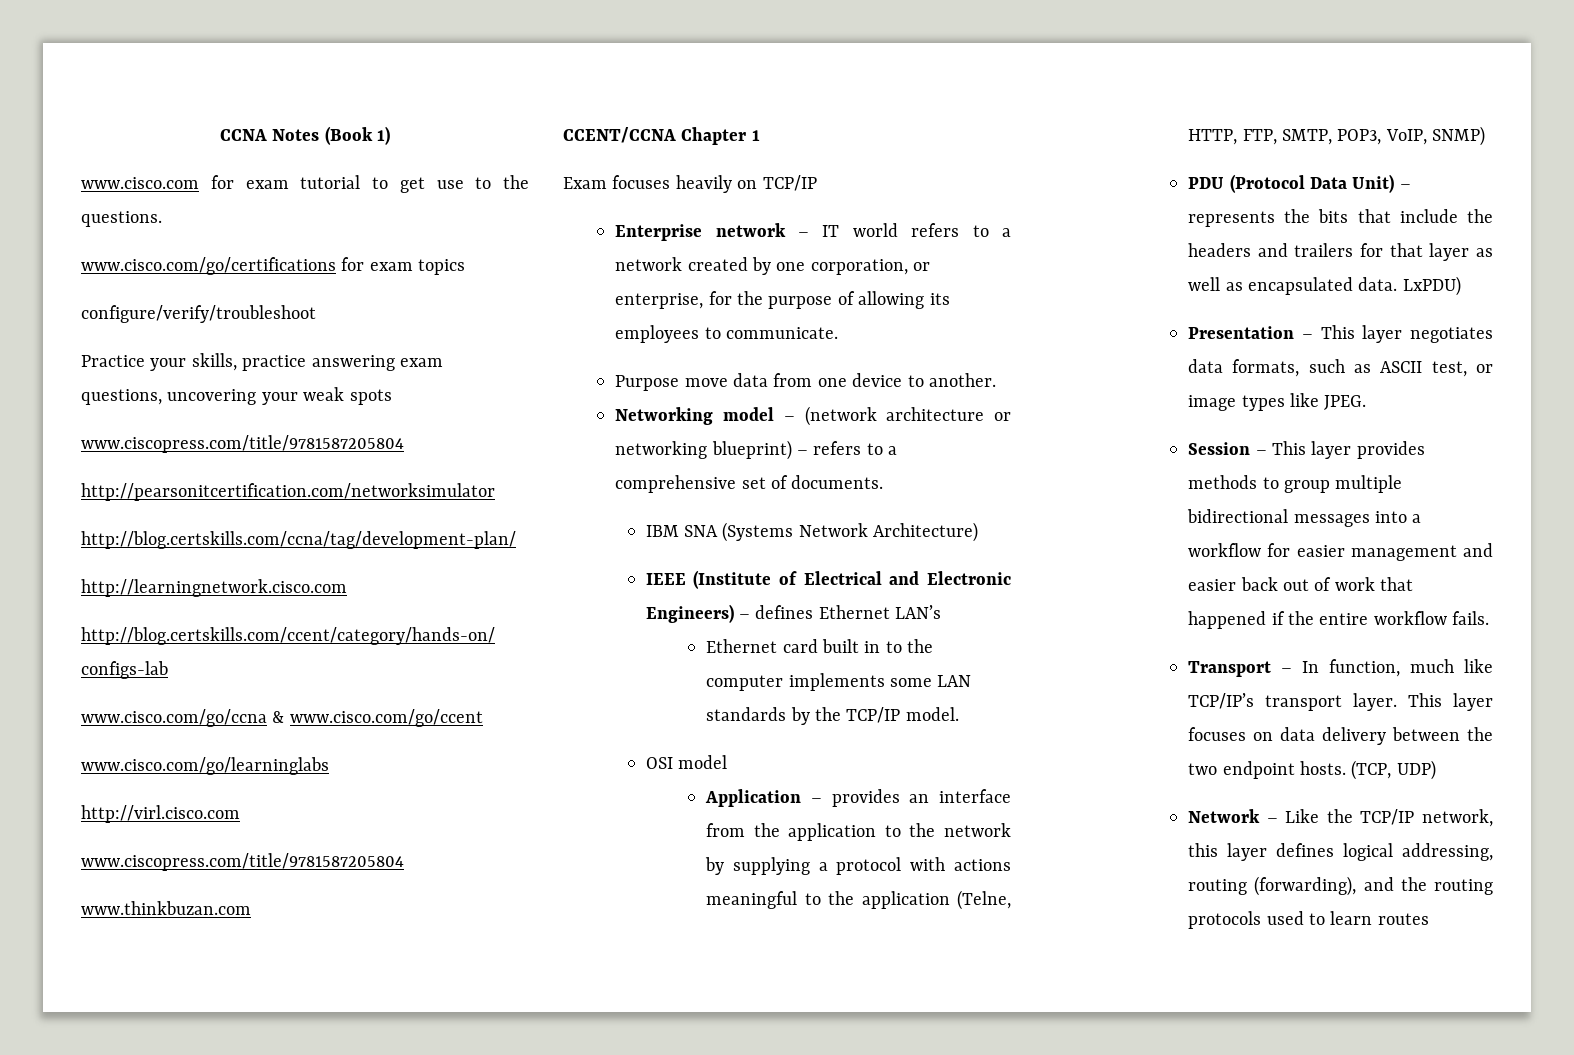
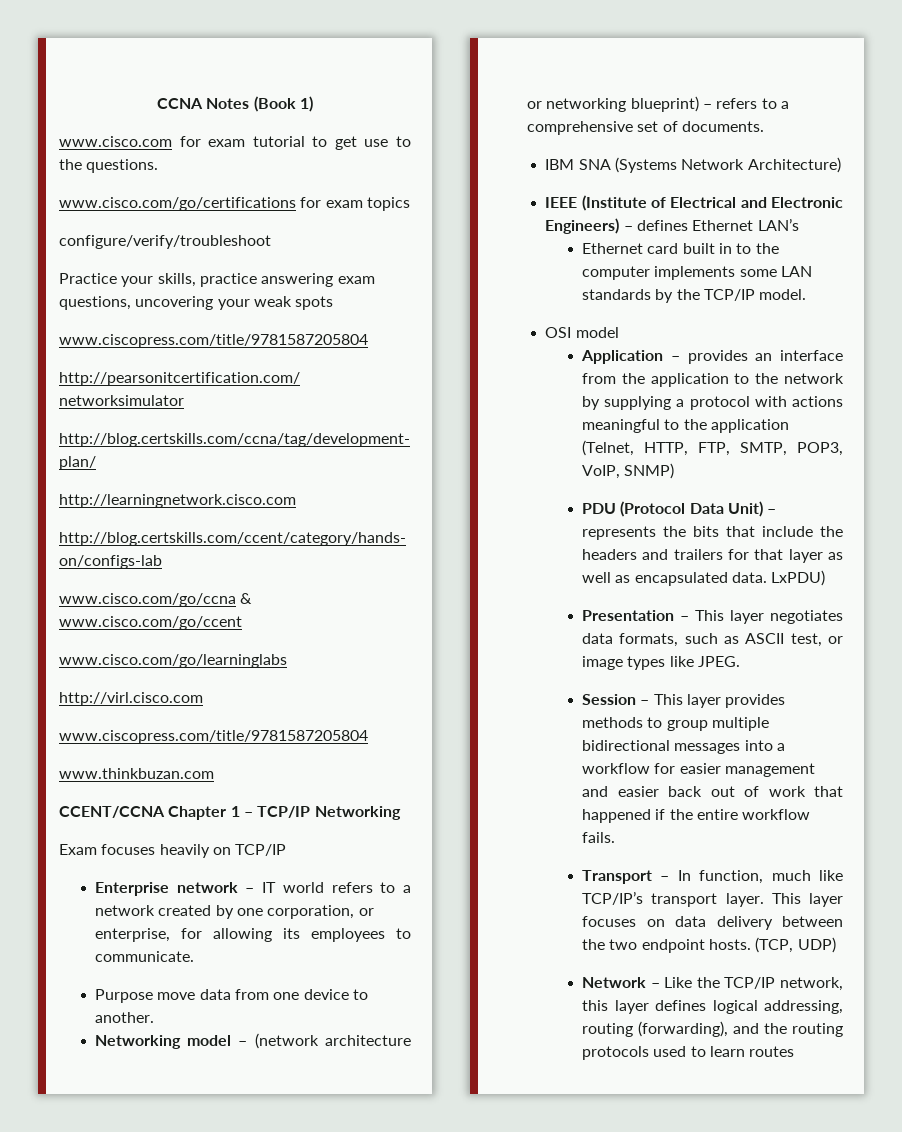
- CCENT/CCNA Chapter 1
+ CCENT/CCNA Chapter 1 – TCP/IP Networking
- Enterprise network – IT world refers to a network created by one corporation, or enterprise, for the purpose of allowing its employees to communicate.
+ Enterprise network – IT world refers to a network created by one corporation, or enterprise, for allowing its employees to communicate.
- Application – provides an interface from the application to the network by supplying a protocol with actions meaningful to the application (Telne, HTTP, FTP, SMTP, POP3, VoIP, SNMP)
+ Application – provides an interface from the application to the network by supplying a protocol with actions meaningful to the application (Telnet, HTTP, FTP, SMTP, POP3, VoIP, SNMP)

